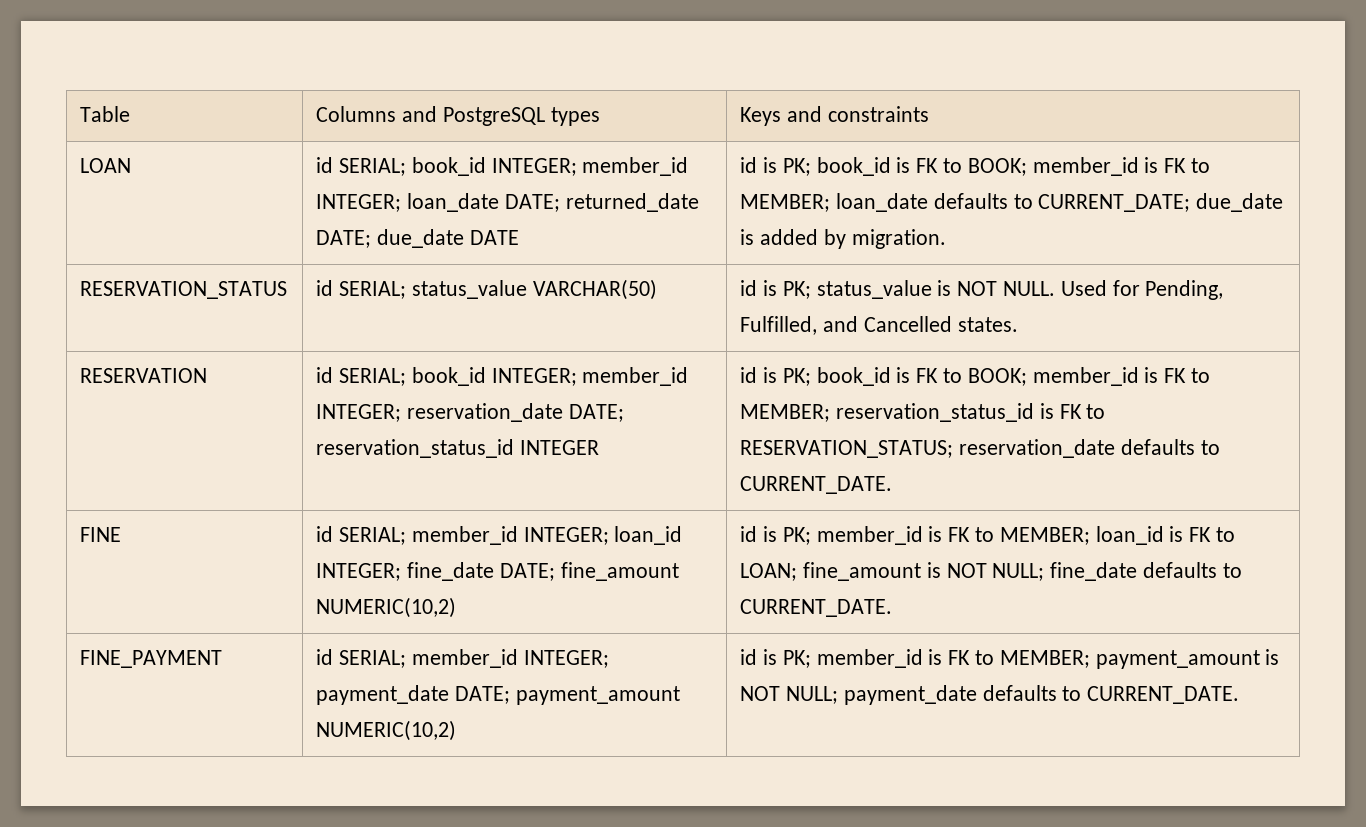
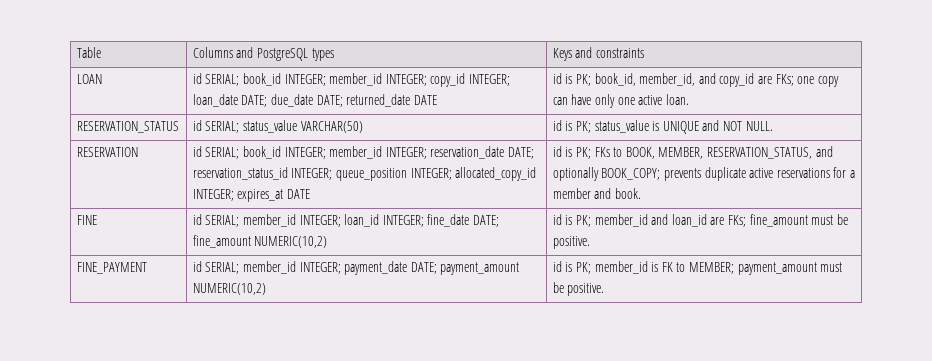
- LOAN | id SERIAL; book_id INTEGER; member_id INTEGER; loan_date DATE; returned_date DATE; due_date DATE | id is PK; book_id is FK to BOOK; member_id is FK to MEMBER; loan_date defaults to CURRENT_DATE; due_date is added by migration.
+ LOAN | id SERIAL; book_id INTEGER; member_id INTEGER; copy_id INTEGER; loan_date DATE; due_date DATE; returned_date DATE | id is PK; book_id, member_id, and copy_id are FKs; one copy can have only one active loan.
- RESERVATION_STATUS | id SERIAL; status_value VARCHAR(50) | id is PK; status_value is NOT NULL. Used for Pending, Fulfilled, and Cancelled states.
+ RESERVATION_STATUS | id SERIAL; status_value VARCHAR(50) | id is PK; status_value is UNIQUE and NOT NULL.
- RESERVATION | id SERIAL; book_id INTEGER; member_id INTEGER; reservation_date DATE; reservation_status_id INTEGER | id is PK; book_id is FK to BOOK; member_id is FK to MEMBER; reservation_status_id is FK to RESERVATION_STATUS; reservation_date defaults to CURRENT_DATE.
+ RESERVATION | id SERIAL; book_id INTEGER; member_id INTEGER; reservation_date DATE; reservation_status_id INTEGER; queue_position INTEGER; allocated_copy_id INTEGER; expires_at DATE | id is PK; FKs to BOOK, MEMBER, RESERVATION_STATUS, and optionally BOOK_COPY; prevents duplicate active reservations for a member and book.
- FINE | id SERIAL; member_id INTEGER; loan_id INTEGER; fine_date DATE; fine_amount NUMERIC(10,2) | id is PK; member_id is FK to MEMBER; loan_id is FK to LOAN; fine_amount is NOT NULL; fine_date defaults to CURRENT_DATE.
+ FINE | id SERIAL; member_id INTEGER; loan_id INTEGER; fine_date DATE; fine_amount NUMERIC(10,2) | id is PK; member_id and loan_id are FKs; fine_amount must be positive.
- FINE_PAYMENT | id SERIAL; member_id INTEGER; payment_date DATE; payment_amount NUMERIC(10,2) | id is PK; member_id is FK to MEMBER; payment_amount is NOT NULL; payment_date defaults to CURRENT_DATE.
+ FINE_PAYMENT | id SERIAL; member_id INTEGER; payment_date DATE; payment_amount NUMERIC(10,2) | id is PK; member_id is FK to MEMBER; payment_amount must be positive.

